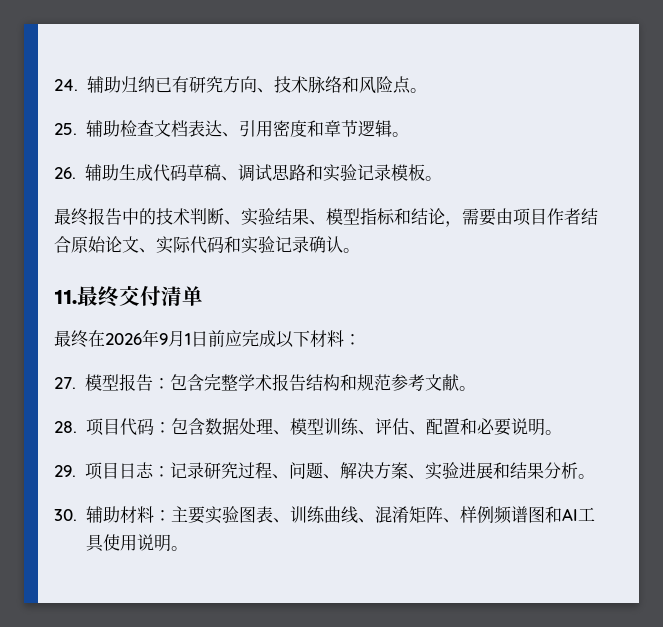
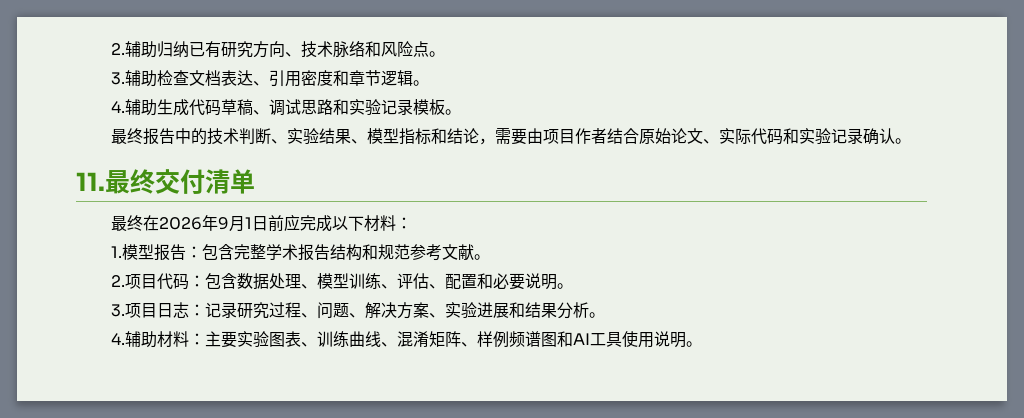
- 24.辅助归纳已有研究方向、技术脉络和风险点。
+ 2.辅助归纳已有研究方向、技术脉络和风险点。
- 25.辅助检查文档表达、引用密度和章节逻辑。
+ 3.辅助检查文档表达、引用密度和章节逻辑。
- 26.辅助生成代码草稿、调试思路和实验记录模板。
+ 4.辅助生成代码草稿、调试思路和实验记录模板。
- 27.模型报告：包含完整学术报告结构和规范参考文献。
+ 1.模型报告：包含完整学术报告结构和规范参考文献。
- 28.项目代码：包含数据处理、模型训练、评估、配置和必要说明。
+ 2.项目代码：包含数据处理、模型训练、评估、配置和必要说明。
- 29.项目日志：记录研究过程、问题、解决方案、实验进展和结果分析。
+ 3.项目日志：记录研究过程、问题、解决方案、实验进展和结果分析。
- 30.辅助材料：主要实验图表、训练曲线、混淆矩阵、样例频谱图和AI工具使用说明。
+ 4.辅助材料：主要实验图表、训练曲线、混淆矩阵、样例频谱图和AI工具使用说明。

